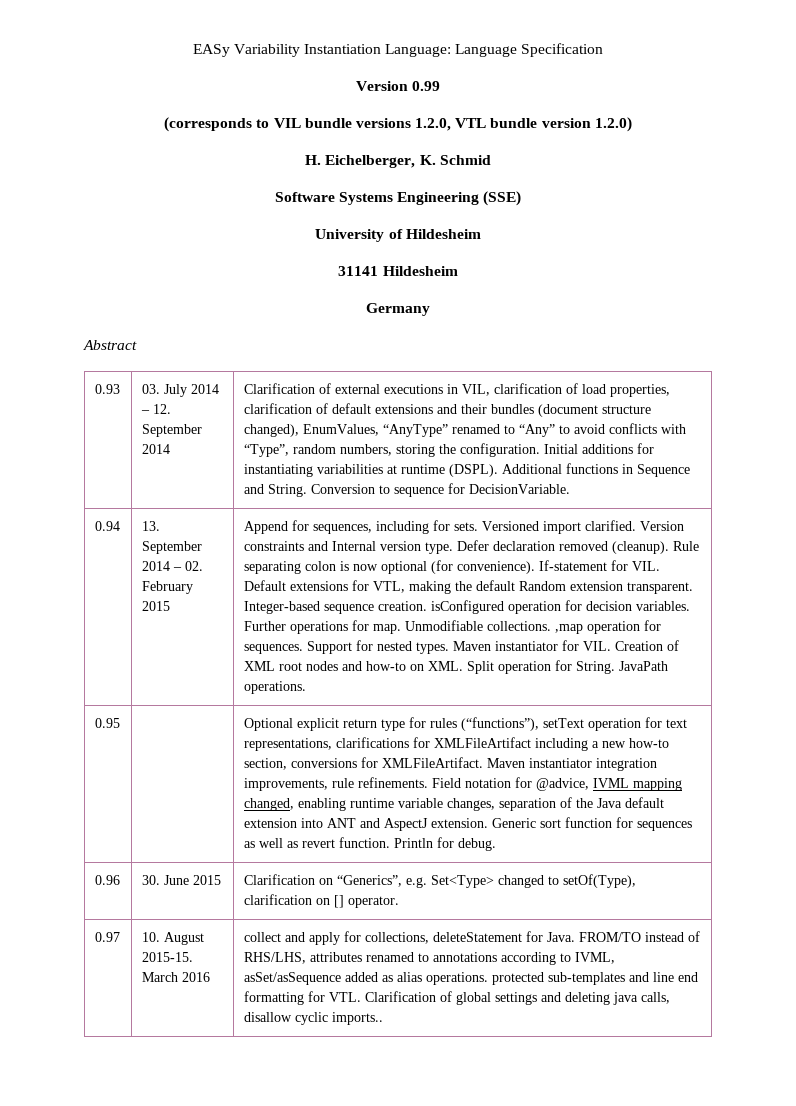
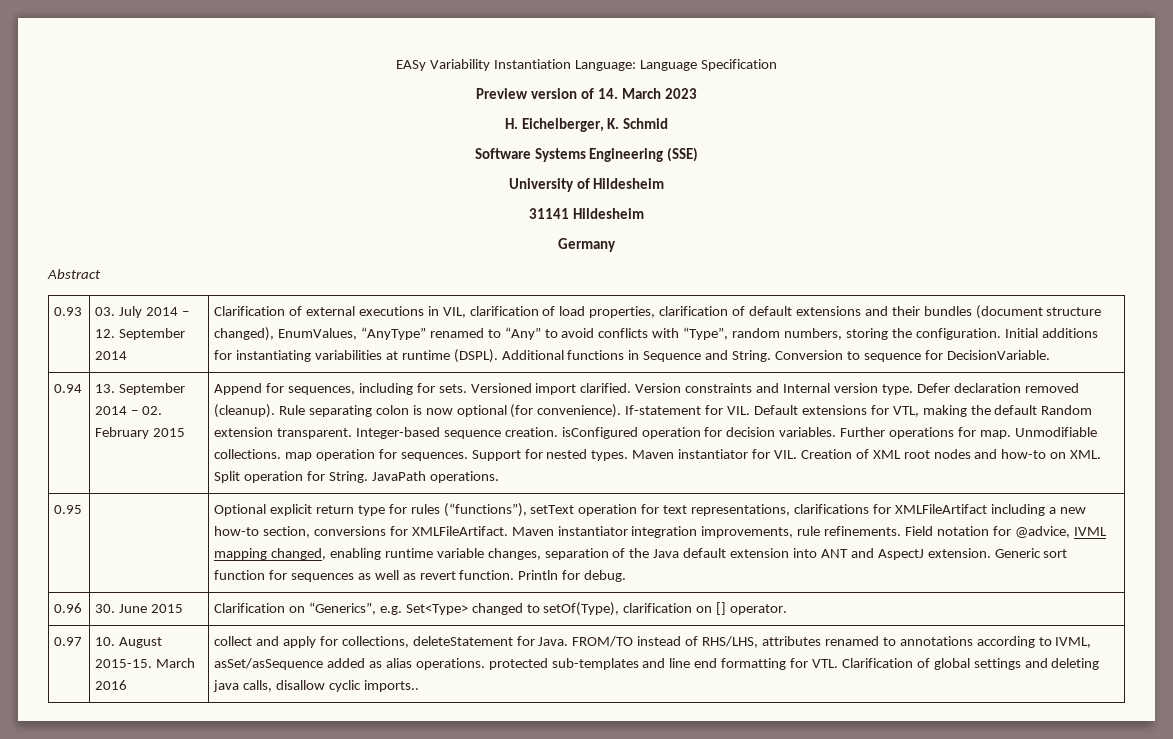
- Version 0.99
- (corresponds to VIL bundle versions 1.2.0, VTL bundle version 1.2.0)
+ Preview version of 14. March 2023
- Unmodifiable collections. ,map operation for sequences.
+ Unmodifiable collections. map operation for sequences.

